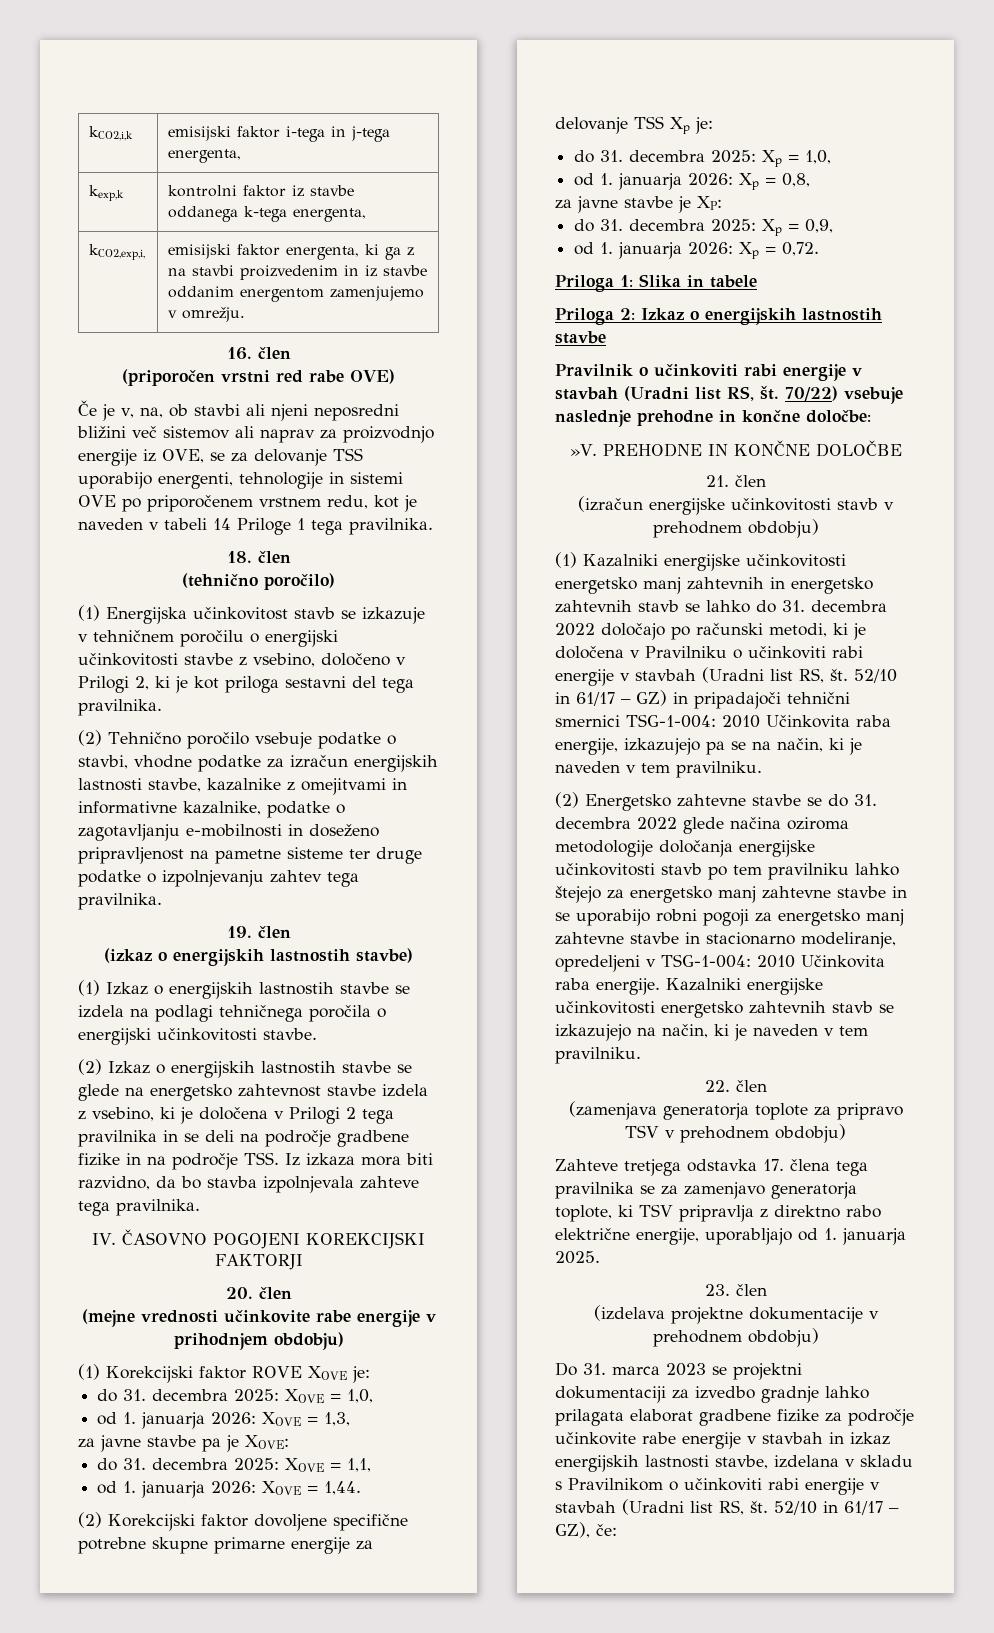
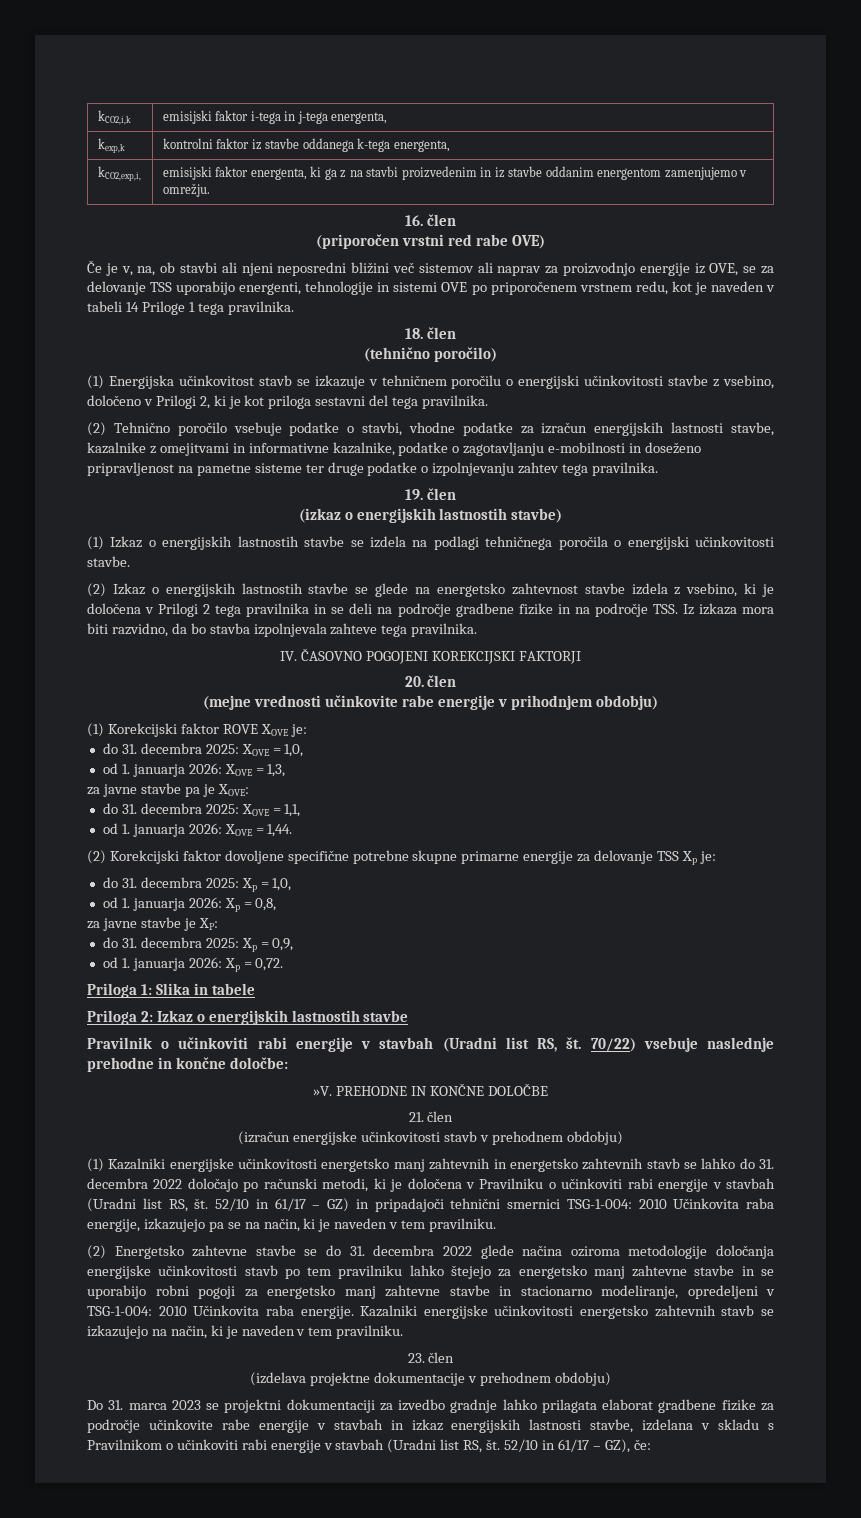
- 22. člen
- (zamenjava generatorja toplote za pripravo TSV v prehodnem obdobju)
- Zahteve tretjega odstavka 17. člena tega pravilnika se za zamenjavo generatorja toplote, ki TSV pripravlja z direktno rabo električne energije, uporabljajo od 1. januarja 2025.

